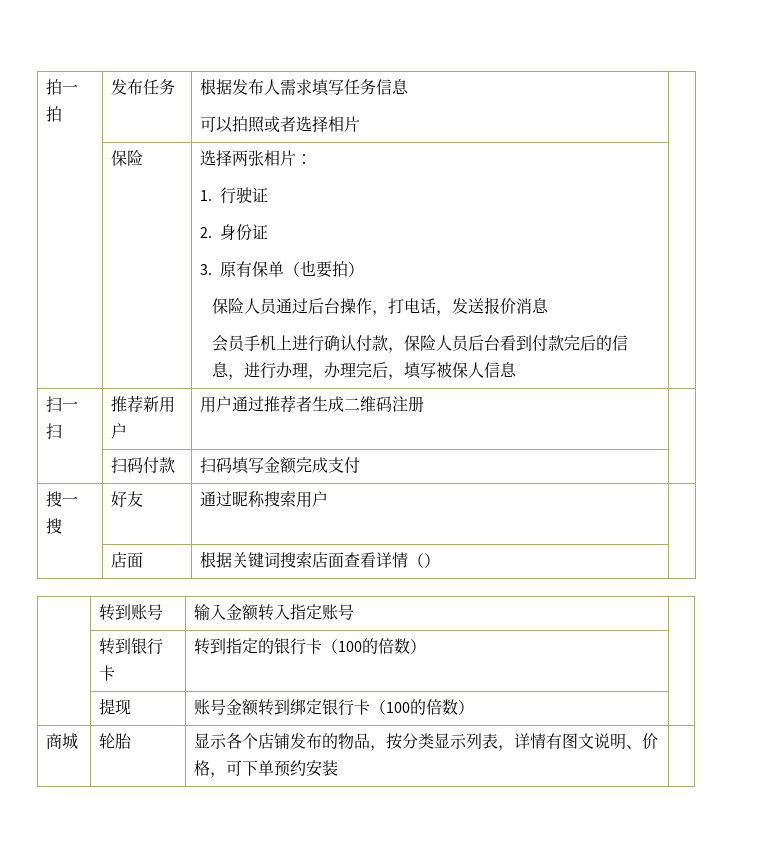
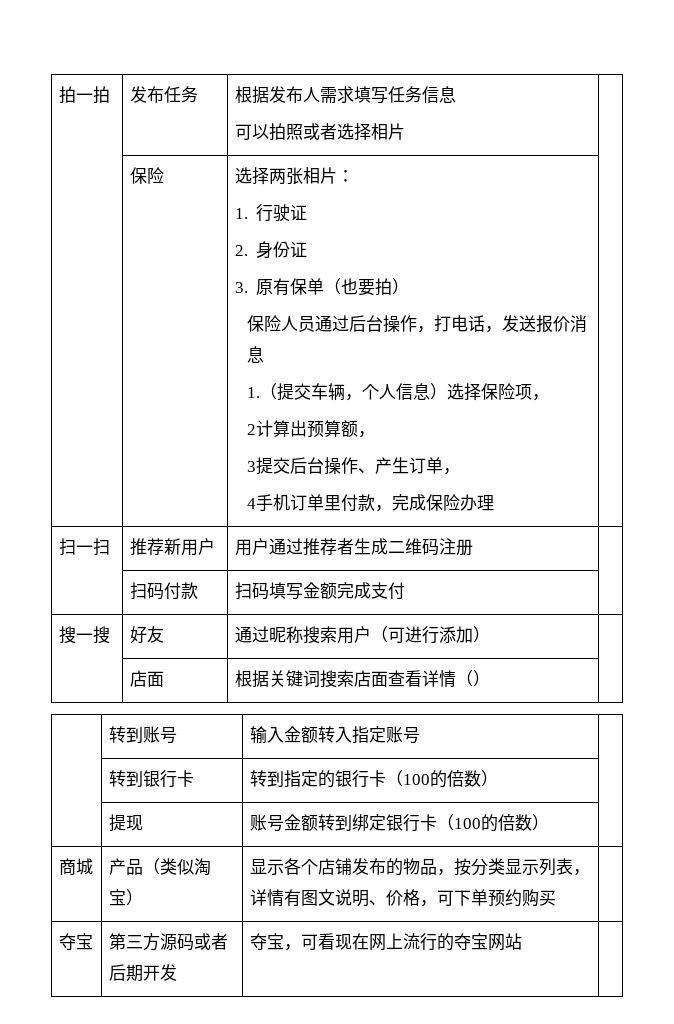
- 会员手机上进行确认付款，保险人员后台看到付款完后的信息，进行办理，办理完后，填写被保人信息
+ 1.（提交车辆，个人信息）选择保险项，
+ 2计算出预算额，
+ 3提交后台操作、产生订单，
+ 4手机订单里付款，完成保险办理
- 搜一搜 | 好友 | 通过昵称搜索用户 |
+ 搜一搜 | 好友 | 通过昵称搜索用户（可进行添加） |
- 商城 | 轮胎 | 显示各个店铺发布的物品，按分类显示列表，详情有图文说明、价格，可下单预约安装 |
+ 商城 | 产品（类似淘宝） | 显示各个店铺发布的物品，按分类显示列表，详情有图文说明、价格，可下单预约购买 |
+ 夺宝 | 第三方源码或者后期开发 | 夺宝，可看现在网上流行的夺宝网站 |

